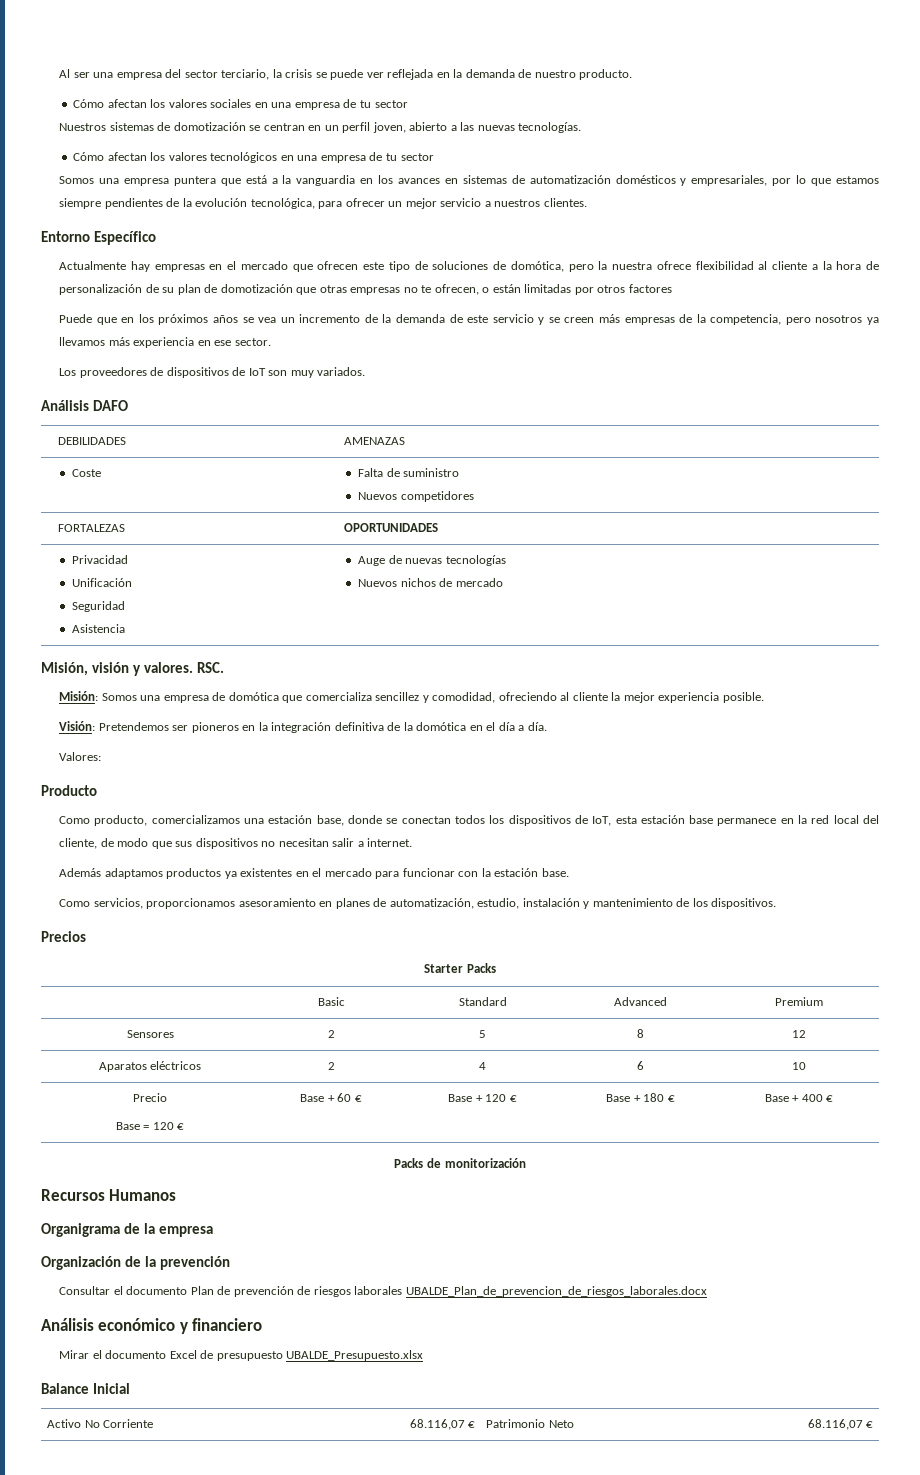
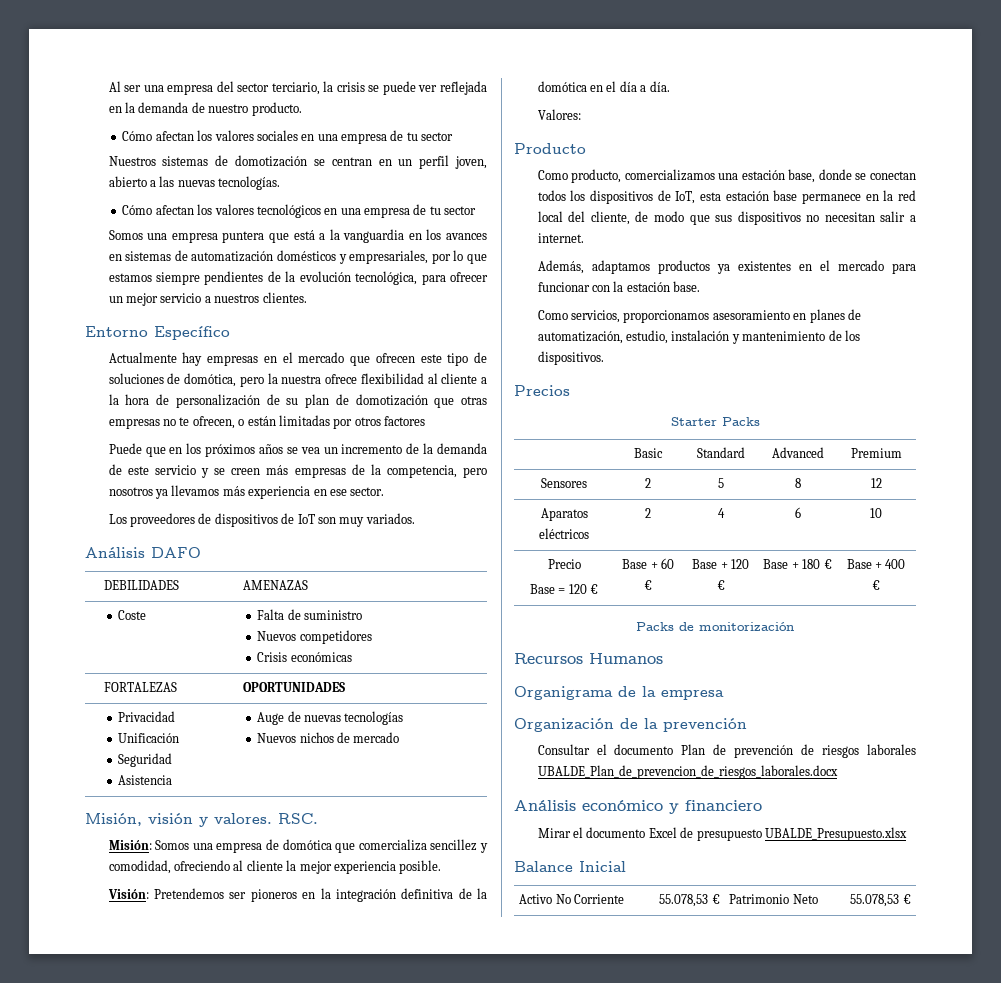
  Coste | Falta de suministro
  Nuevos competidores
+ Crisis económicas
- Además adaptamos productos ya existentes en el mercado para funcionar con la estación base.
+ Además, adaptamos productos ya existentes en el mercado para funcionar con la estación base.
- Activo No Corriente | 68.116,07 € | Patrimonio Neto | 68.116,07 €
+ Activo No Corriente | 55.078,53 € | Patrimonio Neto | 55.078,53 €

